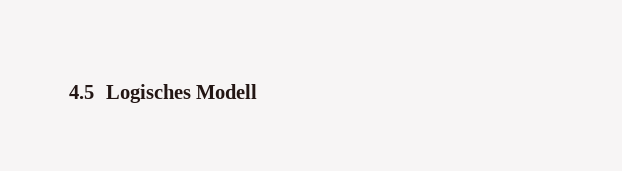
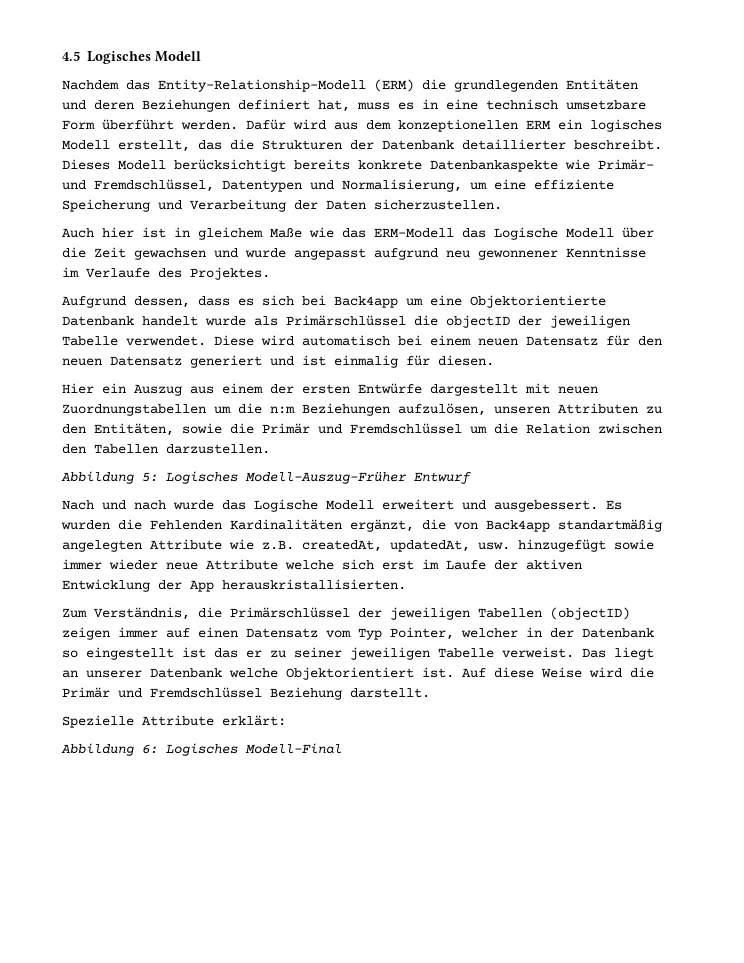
+ Nachdem das Entity-Relationship-Modell (ERM) die grundlegenden Entitäten und deren Beziehungen definiert hat, muss es in eine technisch umsetzbare Form überführt werden. Dafür wird aus dem konzeptionellen ERM ein logisches Modell erstellt, das die Strukturen der Datenbank detaillierter beschreibt. Dieses Modell berücksichtigt bereits konkrete Datenbankaspekte wie Primär- und Fremdschlüssel, Datentypen und Normalisierung, um eine effiziente Speicherung und Verarbeitung der Daten sicherzustellen.
+ Auch hier ist in gleichem Maße wie das ERM-Modell das Logische Modell über die Zeit gewachsen und wurde angepasst aufgrund neu gewonnener Kenntnisse im Verlaufe des Projektes.
+ Aufgrund dessen, dass es sich bei Back4app um eine Objektorientierte Datenbank handelt wurde als Primärschlüssel die objectID der jeweiligen Tabelle verwendet. Diese wird automatisch bei einem neuen Datensatz für den neuen Datensatz generiert und ist einmalig für diesen.
+ Hier ein Auszug aus einem der ersten Entwürfe dargestellt mit neuen Zuordnungstabellen um die n:m Beziehungen aufzulösen, unseren Attributen zu den Entitäten, sowie die Primär und Fremdschlüssel um die Relation zwischen den Tabellen darzustellen.
+ Abbildung 5: Logisches Modell-Auszug-Früher Entwurf
+ Nach und nach wurde das Logische Modell erweitert und ausgebessert. Es wurden die Fehlenden Kardinalitäten ergänzt, die von Back4app standartmäßig angelegten Attribute wie z.B. createdAt, updatedAt, usw. hinzugefügt sowie immer wieder neue Attribute welche sich erst im Laufe der aktiven Entwicklung der App herauskristallisierten.
+ Zum Verständnis, die Primärschlüssel der jeweiligen Tabellen (objectID) zeigen immer auf einen Datensatz vom Typ Pointer, welcher in der Datenbank so eingestellt ist das er zu seiner jeweiligen Tabelle verweist. Das liegt an unserer Datenbank welche Objektorientiert ist. Auf diese Weise wird die Primär und Fremdschlüssel Beziehung darstellt.
+ Spezielle Attribute erklärt:
+ Abbildung 6: Logisches Modell-Final

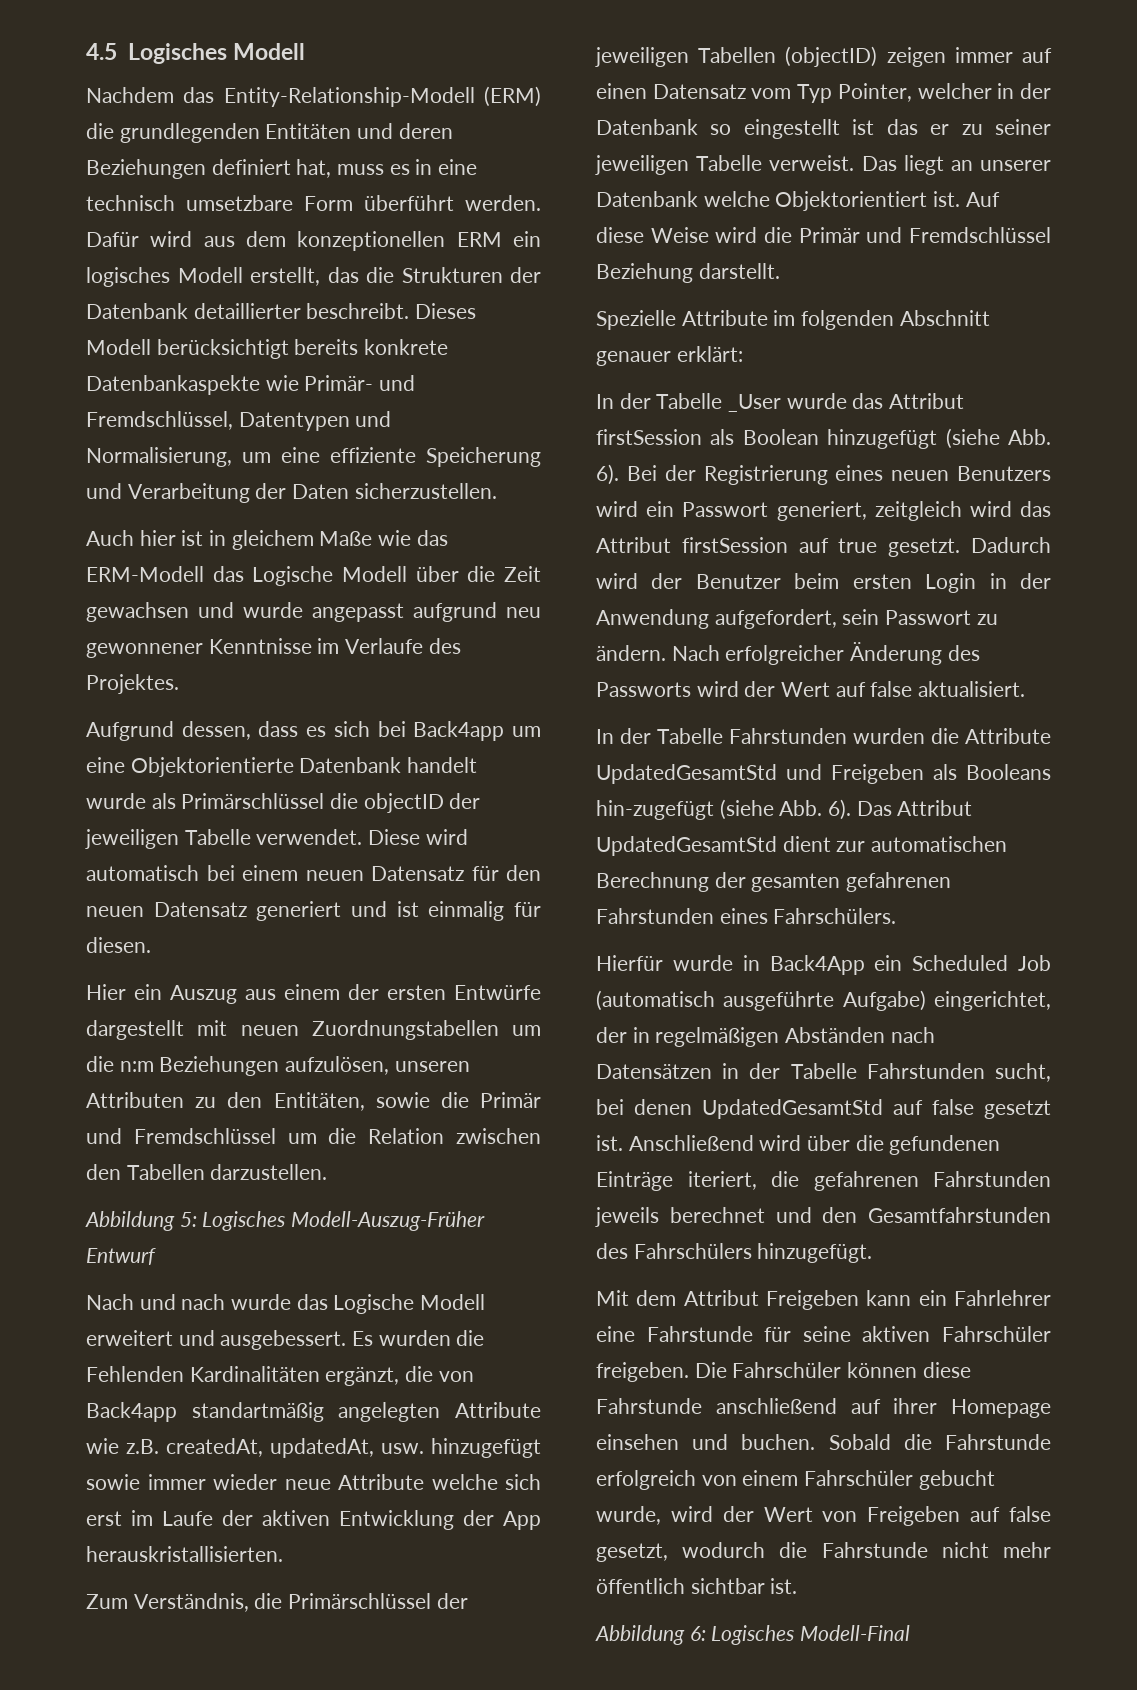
- Spezielle Attribute erklärt:
+ Spezielle Attribute im folgenden Abschnitt genauer erklärt:
+ In der Tabelle _User wurde das Attribut firstSession als Boolean hinzugefügt (siehe Abb. 6). Bei der Registrierung eines neuen Benutzers wird ein Passwort generiert, zeitgleich wird das Attribut firstSession auf true gesetzt. Dadurch wird der Benutzer beim ersten Login in der Anwendung aufgefordert, sein Passwort zu ändern. Nach erfolgreicher Änderung des Passworts wird der Wert auf false aktualisiert.
+ In der Tabelle Fahrstunden wurden die Attribute UpdatedGesamtStd und Freigeben als Booleans hin-zugefügt (siehe Abb. 6). Das Attribut UpdatedGesamtStd dient zur automatischen Berechnung der gesamten gefahrenen Fahrstunden eines Fahrschülers.
+ Hierfür wurde in Back4App ein Scheduled Job (automatisch ausgeführte Aufgabe) eingerichtet, der in regelmäßigen Abständen nach Datensätzen in der Tabelle Fahrstunden sucht, bei denen UpdatedGesamtStd auf false gesetzt ist. Anschließend wird über die gefundenen Einträge iteriert, die gefahrenen Fahrstunden jeweils berechnet und den Gesamtfahrstunden des Fahrschülers hinzugefügt.
+ Mit dem Attribut Freigeben kann ein Fahrlehrer eine Fahrstunde für seine aktiven Fahrschüler freigeben. Die Fahrschüler können diese Fahrstunde anschließend auf ihrer Homepage einsehen und buchen. Sobald die Fahrstunde erfolgreich von einem Fahrschüler gebucht wurde, wird der Wert von Freigeben auf false gesetzt, wodurch die Fahrstunde nicht mehr öffentlich sichtbar ist.

